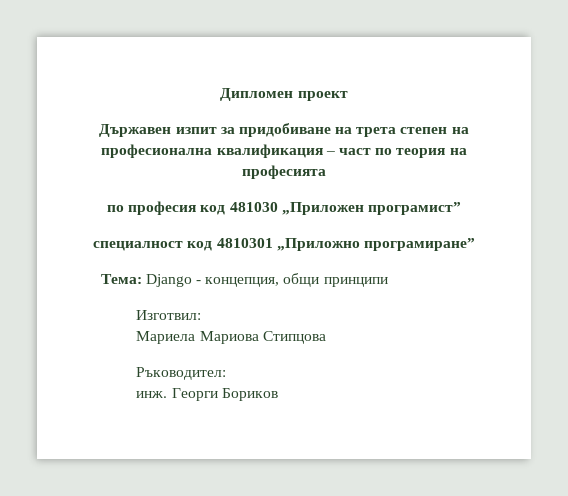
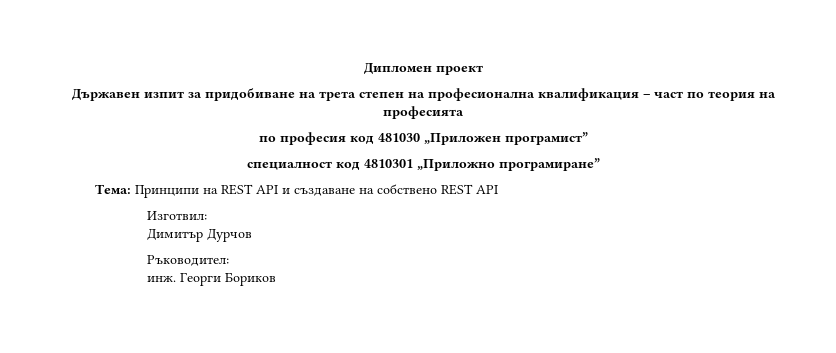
- Тема: Django - концепция, общи принципи
+ Тема: Принципи на REST API и създаване на собствено REST API
  Изготвил:
- Мариела Мариова Стипцова
+ Димитър Дурчов

